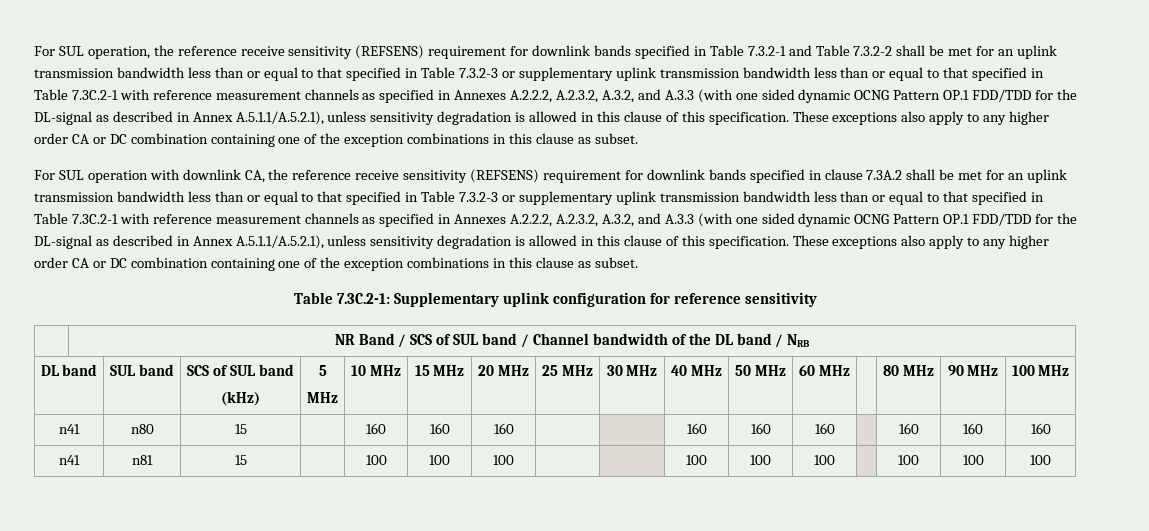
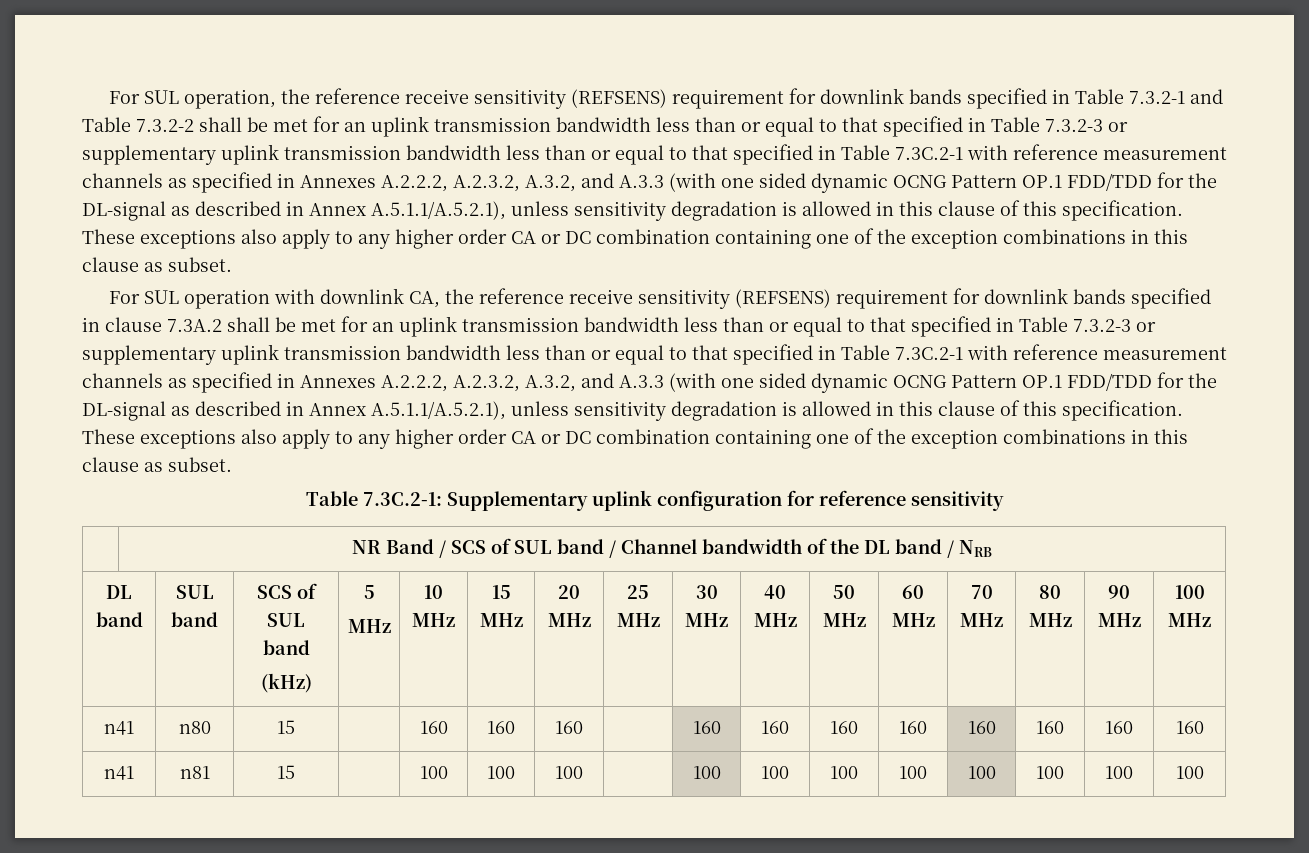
  DL band | SUL band | SCS of SUL band
  (kHz) | 5
- MHz | 10 MHz | 15 MHz | 20 MHz | 25 MHz | 30 MHz | 40 MHz | 50 MHz | 60 MHz | | 80 MHz | 90 MHz | 100 MHz
+ MHz | 10 MHz | 15 MHz | 20 MHz | 25 MHz | 30 MHz | 40 MHz | 50 MHz | 60 MHz | 70 MHz | 80 MHz | 90 MHz | 100 MHz
- n41 | n80 | 15 | | 160 | 160 | 160 | | | 160 | 160 | 160 | | 160 | 160 | 160
+ n41 | n80 | 15 | | 160 | 160 | 160 | | 160 | 160 | 160 | 160 | 160 | 160 | 160 | 160
- n41 | n81 | 15 | | 100 | 100 | 100 | | | 100 | 100 | 100 | | 100 | 100 | 100
+ n41 | n81 | 15 | | 100 | 100 | 100 | | 100 | 100 | 100 | 100 | 100 | 100 | 100 | 100

